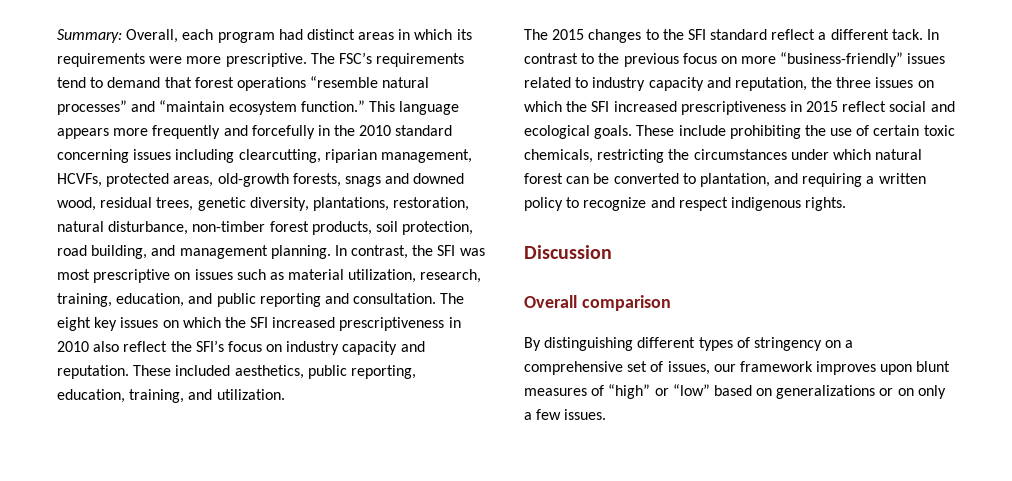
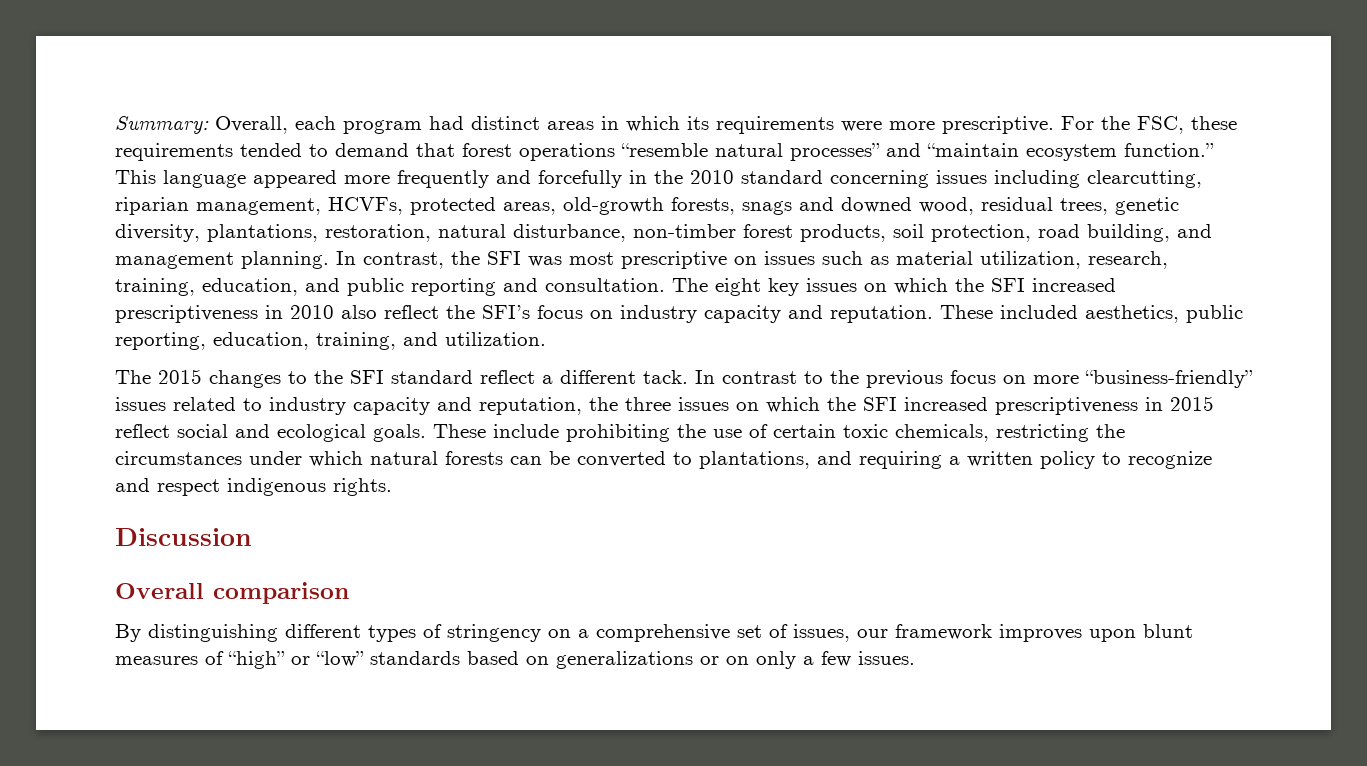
- The FSC’s requirements tend to demand that forest operations “resemble natural processes” and “maintain ecosystem function.”
+ For the FSC, these requirements tended to demand that forest operations “resemble natural processes” and “maintain ecosystem function.”
- This language appears more frequently and forcefully in the 2010 standard concerning issues including clearcutting, riparian management, HCVFs, protected areas, old-growth forests, snags and downed wood, residual trees, genetic diversity, plantations, restoration, natural disturbance, non-timber forest products, soil protection, road building, and management planning.
+ This language appeared more frequently and forcefully in the 2010 standard concerning issues including clearcutting, riparian management, HCVFs, protected areas, old-growth forests, snags and downed wood, residual trees, genetic diversity, plantations, restoration, natural disturbance, non-timber forest products, soil protection, road building, and management planning.
- These include prohibiting the use of certain toxic chemicals, restricting the circumstances under which natural forest can be converted to plantation, and requiring a written policy to recognize and respect indigenous rights.
+ These include prohibiting the use of certain toxic chemicals, restricting the circumstances under which natural forests can be converted to plantations, and requiring a written policy to recognize and respect indigenous rights.
- By distinguishing different types of stringency on a comprehensive set of issues, our framework improves upon blunt measures of “high” or “low” based on generalizations or on only a few issues.
+ By distinguishing different types of stringency on a comprehensive set of issues, our framework improves upon blunt measures of “high” or “low” standards based on generalizations or on only a few issues.

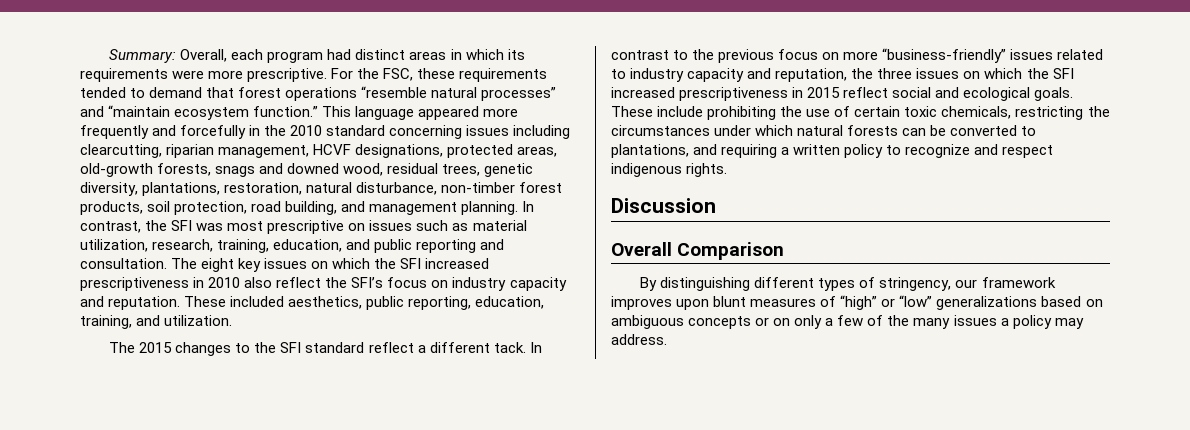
- This language appeared more frequently and forcefully in the 2010 standard concerning issues including clearcutting, riparian management, HCVFs, protected areas, old-growth forests, snags and downed wood, residual trees, genetic diversity, plantations, restoration, natural disturbance, non-timber forest products, soil protection, road building, and management planning.
+ This language appeared more frequently and forcefully in the 2010 standard concerning issues including clearcutting, riparian management, HCVF designations, protected areas, old-growth forests, snags and downed wood, residual trees, genetic diversity, plantations, restoration, natural disturbance, non-timber forest products, soil protection, road building, and management planning.
- Overall comparison
+ Overall Comparison
- By distinguishing different types of stringency on a comprehensive set of issues, our framework improves upon blunt measures of “high” or “low” standards based on generalizations or on only a few issues.
+ By distinguishing different types of stringency, our framework improves upon blunt measures of “high” or “low” generalizations based on ambiguous concepts or on only a few of the many issues a policy may address.

